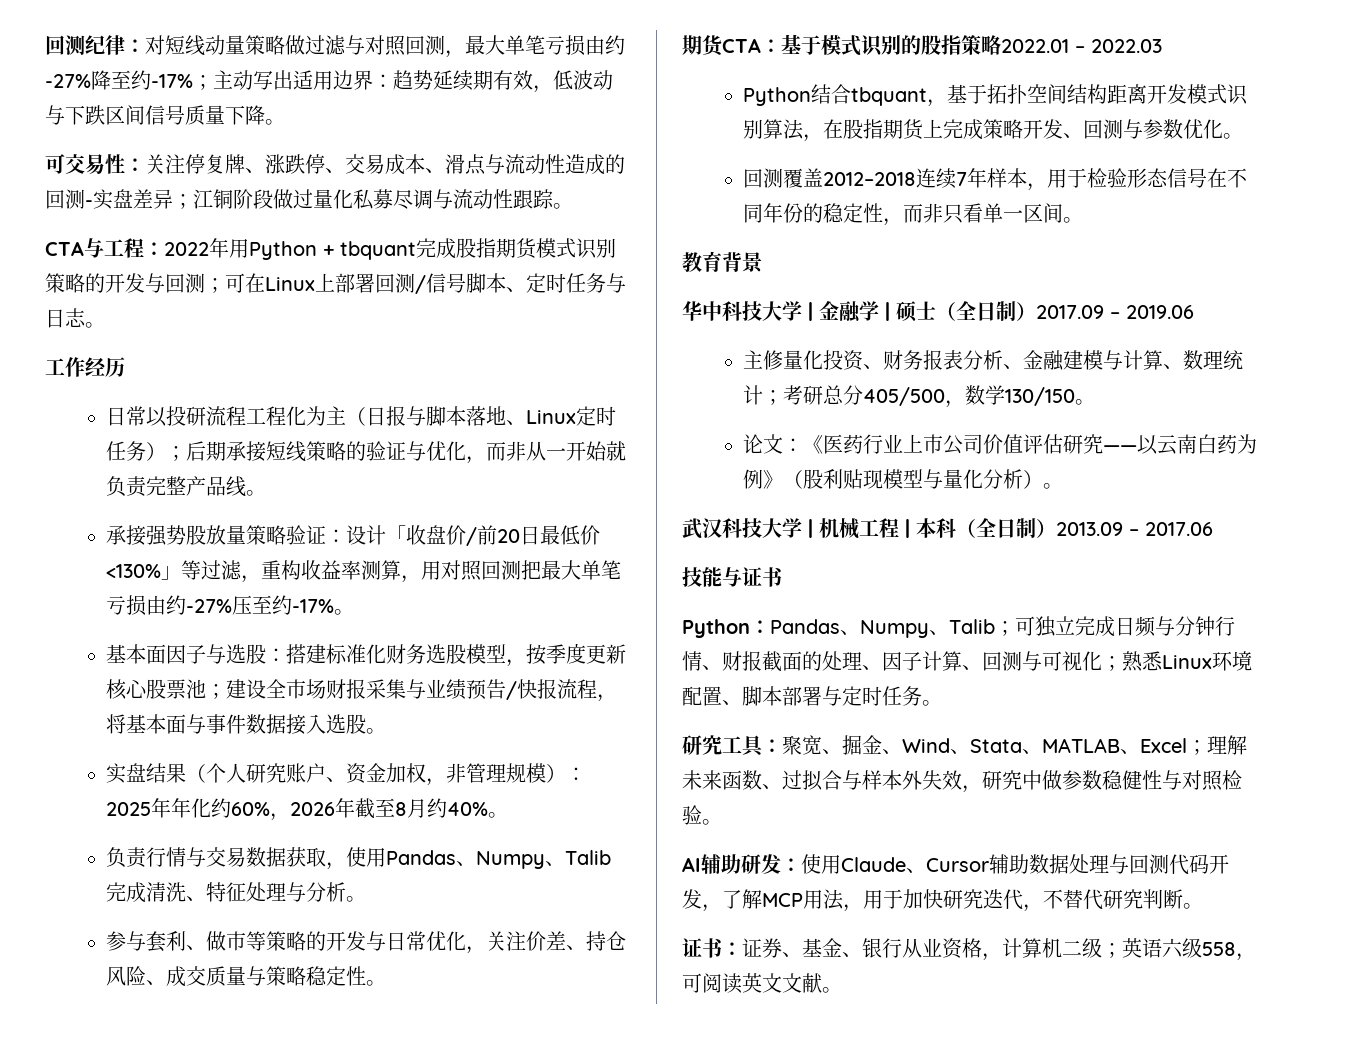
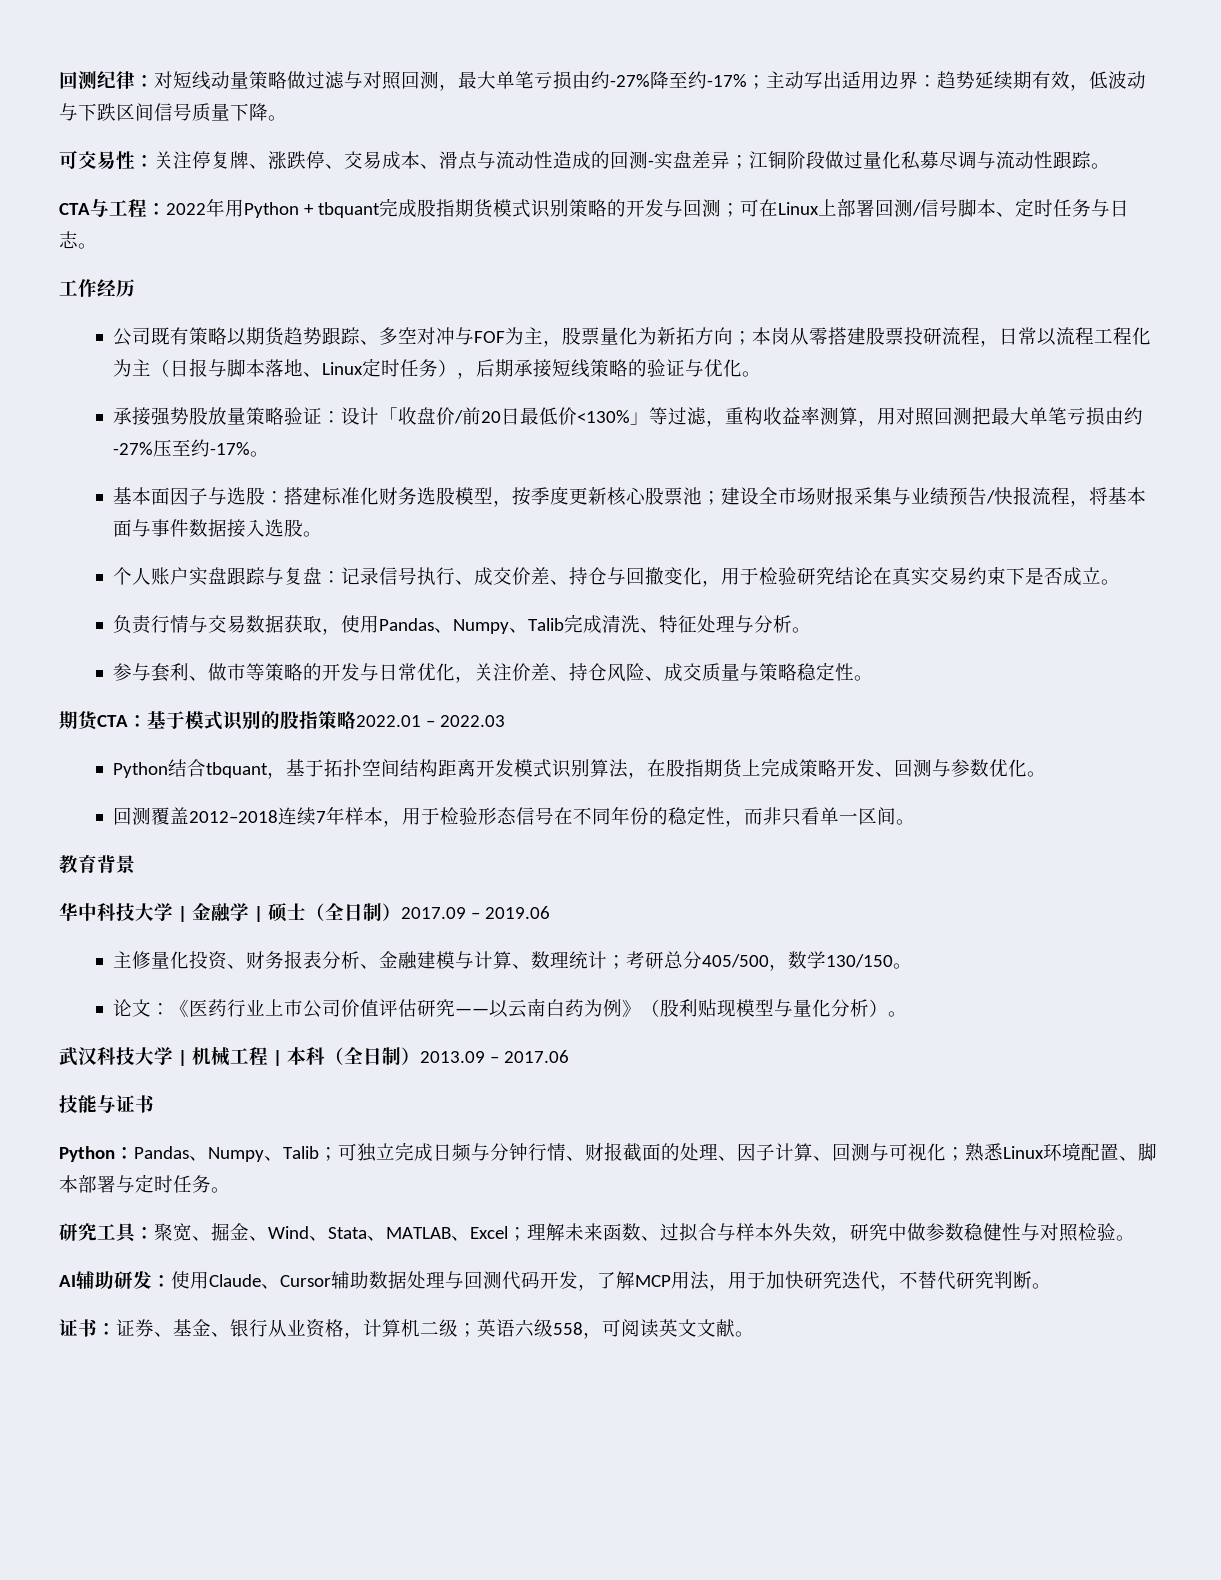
- 日常以投研流程工程化为主（日报与脚本落地、Linux定时任务）；后期承接短线策略的验证与优化，而非从一开始就负责完整产品线。
+ 公司既有策略以期货趋势跟踪、多空对冲与FOF为主，股票量化为新拓方向；本岗从零搭建股票投研流程，日常以流程工程化为主（日报与脚本落地、Linux定时任务），后期承接短线策略的验证与优化。
- 实盘结果（个人研究账户、资金加权，非管理规模）：2025年年化约60%，2026年截至8月约40%。
+ 个人账户实盘跟踪与复盘：记录信号执行、成交价差、持仓与回撤变化，用于检验研究结论在真实交易约束下是否成立。

